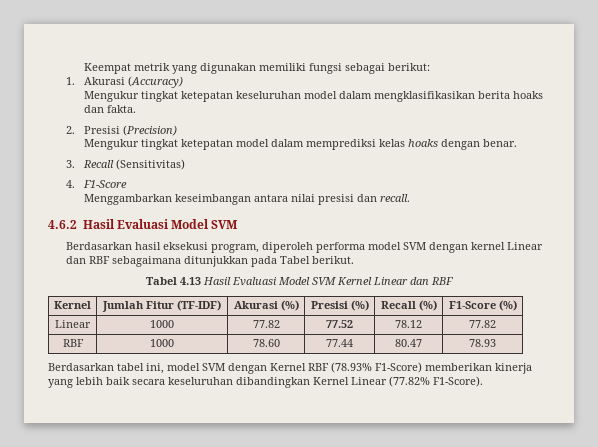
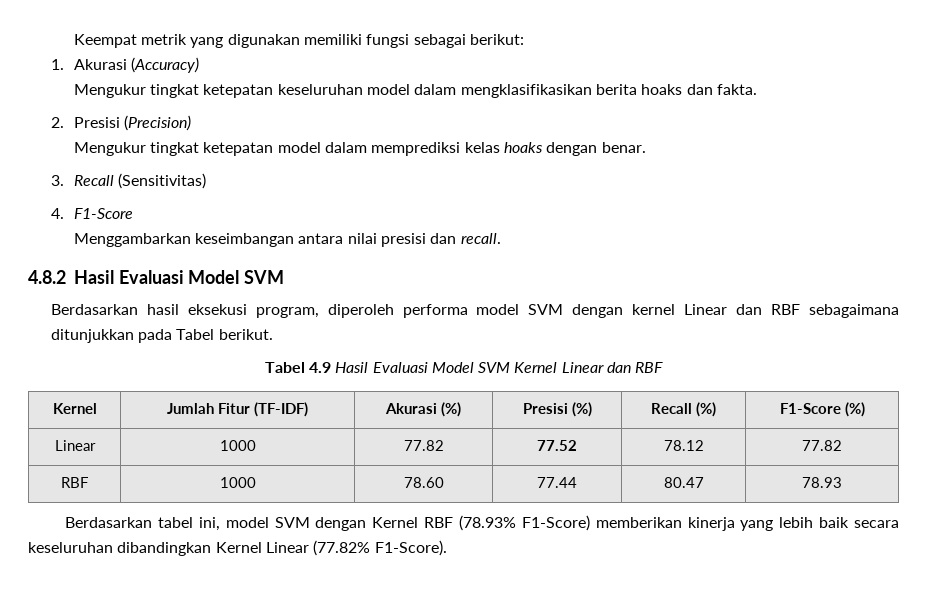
- 4.6.2 Hasil Evaluasi Model SVM
+ 4.8.2 Hasil Evaluasi Model SVM
- Tabel 4.13 Hasil Evaluasi Model SVM Kernel Linear dan RBF
+ Tabel 4.9 Hasil Evaluasi Model SVM Kernel Linear dan RBF

